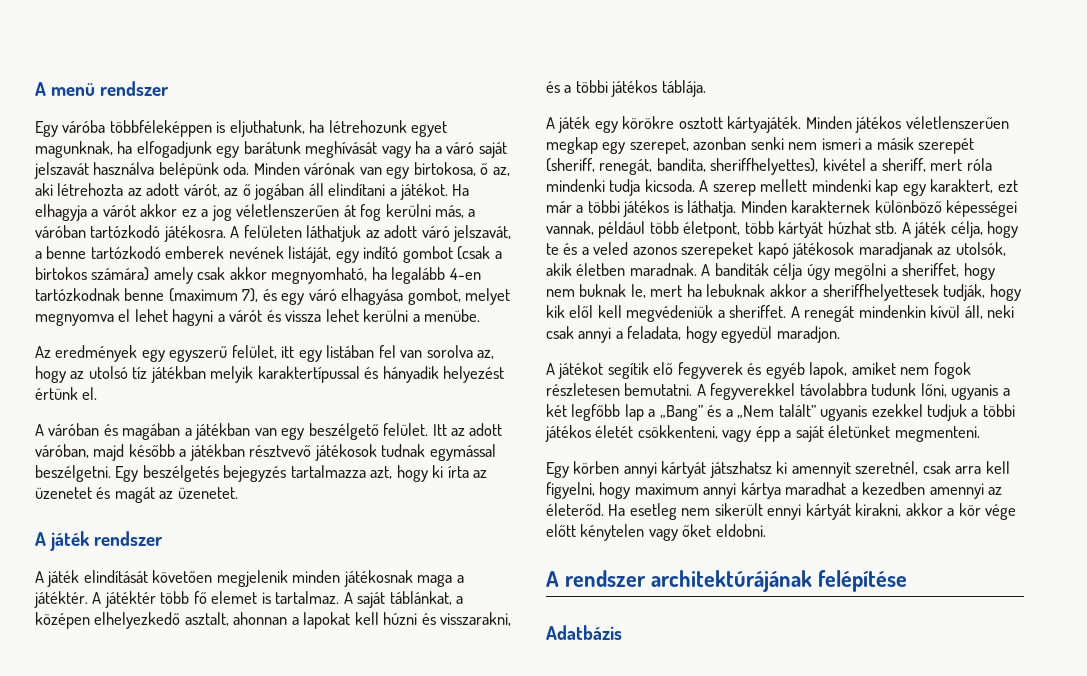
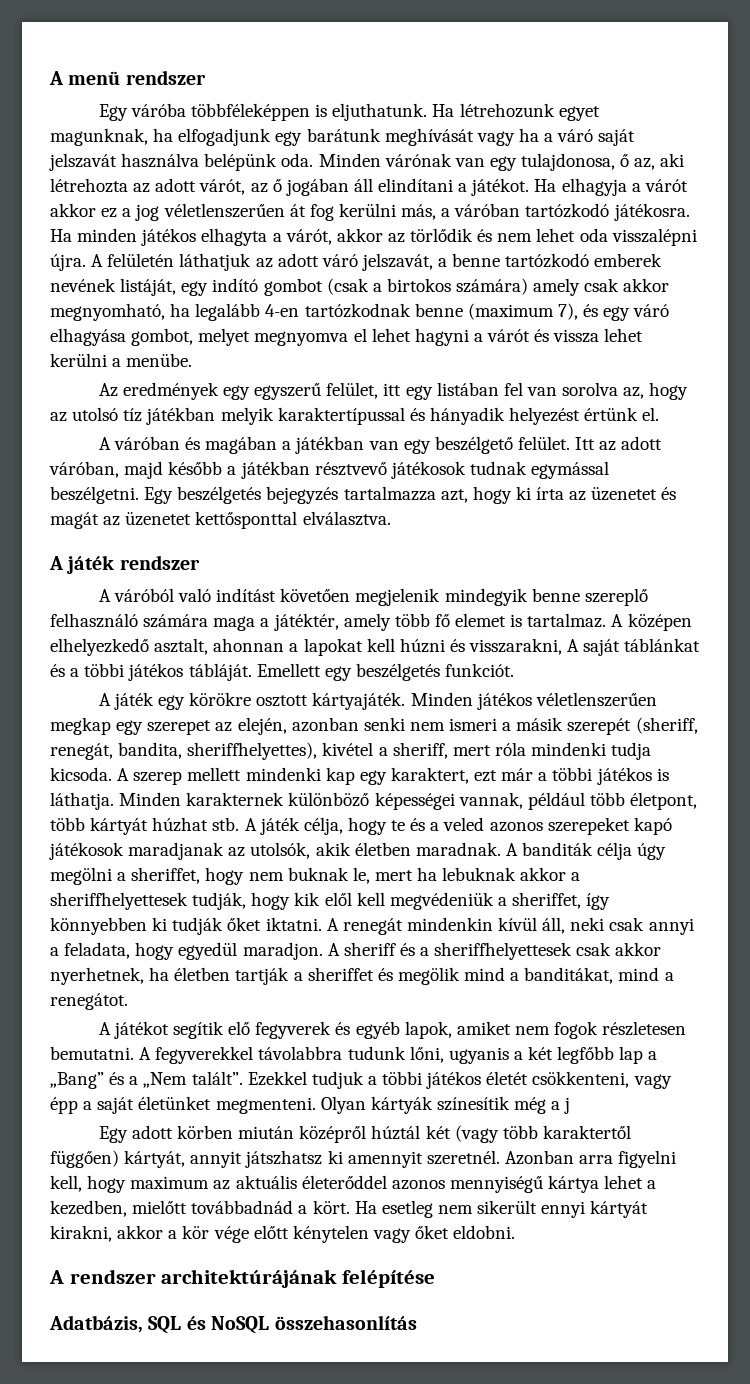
- Egy váróba többféleképpen is eljuthatunk, ha létrehozunk egyet magunknak, ha elfogadjunk egy barátunk meghívását vagy ha a váró saját jelszavát használva belépünk oda.
+ Egy váróba többféleképpen is eljuthatunk. Ha létrehozunk egyet magunknak, ha elfogadjunk egy barátunk meghívását vagy ha a váró saját jelszavát használva belépünk oda.
- Minden várónak van egy birtokosa, ő az, aki létrehozta az adott várót, az ő jogában áll elindítani a játékot.
+ Minden várónak van egy tulajdonosa, ő az, aki létrehozta az adott várót, az ő jogában áll elindítani a játékot.
- A felületen láthatjuk az adott váró jelszavát, a benne tartózkodó emberek nevének listáját, egy indító gombot (csak a birtokos számára) amely csak akkor megnyomható, ha legalább 4-en tartózkodnak benne (maximum 7), és egy váró elhagyása gombot, melyet megnyomva el lehet hagyni a várót és vissza lehet kerülni a menübe.
+ Ha minden játékos elhagyta a várót, akkor az törlődik és nem lehet oda visszalépni újra. A felületén láthatjuk az adott váró jelszavát, a benne tartózkodó emberek nevének listáját, egy indító gombot (csak a birtokos számára) amely csak akkor megnyomható, ha legalább 4-en tartózkodnak benne (maximum 7), és egy váró elhagyása gombot, melyet megnyomva el lehet hagyni a várót és vissza lehet kerülni a menübe.
- Egy beszélgetés bejegyzés tartalmazza azt, hogy ki írta az üzenetet és magát az üzenetet.
+ Egy beszélgetés bejegyzés tartalmazza azt, hogy ki írta az üzenetet és magát az üzenetet kettősponttal elválasztva.
- A játék elindítását követően megjelenik minden játékosnak maga a játéktér. A játéktér több fő elemet is tartalmaz.
+ A váróból való indítást követően megjelenik mindegyik benne szereplő felhasználó számára maga a játéktér, amely több fő elemet is tartalmaz.
- A saját táblánkat, a középen elhelyezkedő asztalt, ahonnan a lapokat kell húzni és visszarakni, és a többi játékos táblája.
+ A középen elhelyezkedő asztalt, ahonnan a lapokat kell húzni és visszarakni, A saját táblánkat és a többi játékos tábláját. Emellett egy beszélgetés funkciót.
- Minden játékos véletlenszerűen megkap egy szerepet, azonban senki nem ismeri a másik szerepét (sheriff, renegát, bandita, sheriffhelyettes), kivétel a sheriff, mert róla mindenki tudja kicsoda.
+ Minden játékos véletlenszerűen megkap egy szerepet az elején, azonban senki nem ismeri a másik szerepét (sheriff, renegát, bandita, sheriffhelyettes), kivétel a sheriff, mert róla mindenki tudja kicsoda.
- A banditák célja úgy megölni a sheriffet, hogy nem buknak le, mert ha lebuknak akkor a sheriffhelyettesek tudják, hogy kik elől kell megvédeniük a sheriffet.
+ A banditák célja úgy megölni a sheriffet, hogy nem buknak le, mert ha lebuknak akkor a sheriffhelyettesek tudják, hogy kik elől kell megvédeniük a sheriffet, így könnyebben ki tudják őket iktatni.
+ A sheriff és a sheriffhelyettesek csak akkor nyerhetnek, ha életben tartják a sheriffet és megölik mind a banditákat, mind a renegátot.
- A fegyverekkel távolabbra tudunk lőni, ugyanis a két legfőbb lap a „Bang” és a „Nem talált” ugyanis ezekkel tudjuk a többi játékos életét csökkenteni, vagy épp a saját életünket megmenteni.
- Egy körben annyi kártyát játszhatsz ki amennyit szeretnél, csak arra kell figyelni, hogy maximum annyi kártya maradhat a kezedben amennyi az életerőd.
+ A fegyverekkel távolabbra tudunk lőni, ugyanis a két legfőbb lap a „Bang” és a „Nem talált”. Ezekkel tudjuk a többi játékos életét csökkenteni, vagy épp a saját életünket megmenteni. Olyan kártyák színesítik még a j
+ Egy adott körben miután középről húztál két (vagy több karaktertől függően) kártyát, annyit játszhatsz ki amennyit szeretnél. Azonban arra figyelni kell, hogy maximum az aktuális életerőddel azonos mennyiségű kártya lehet a kezedben, mielőtt továbbadnád a kört.
- Adatbázis
+ Adatbázis, SQL és NoSQL összehasonlítás

